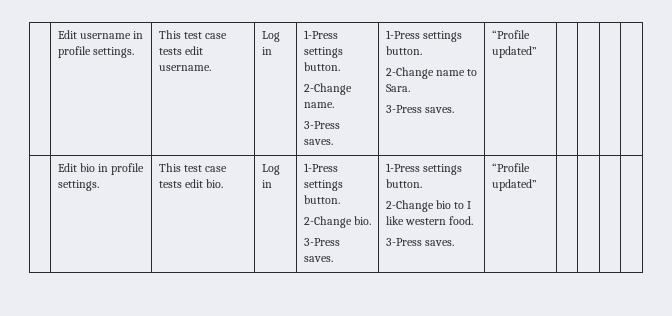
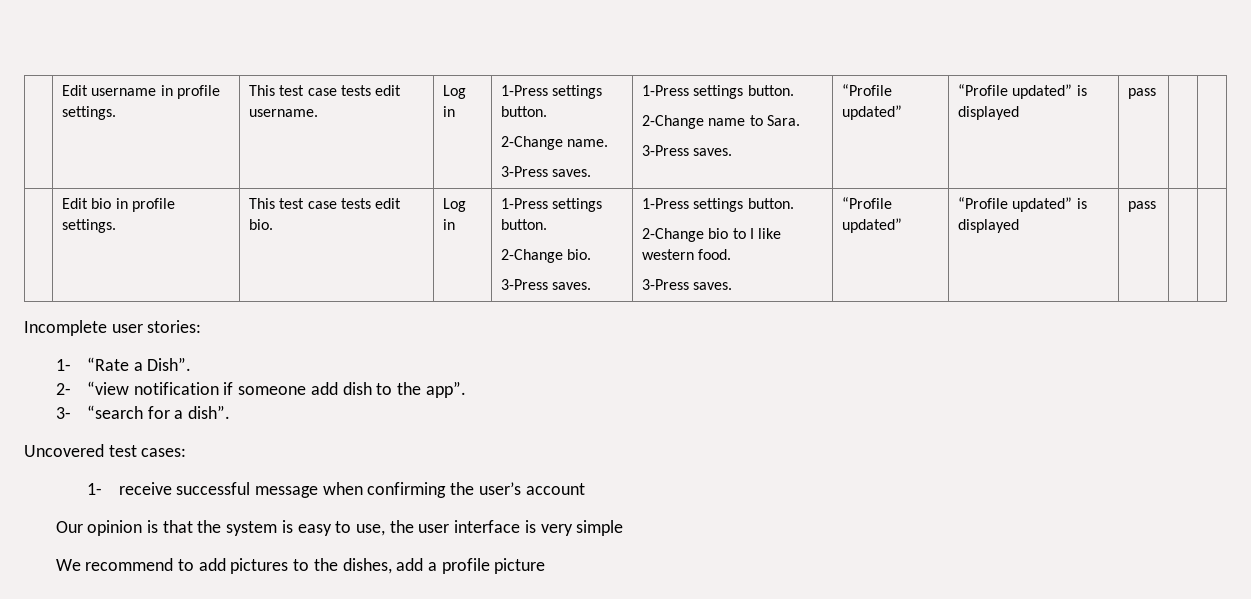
  | Edit username in profile settings. | This test case tests edit username. | Log in | 1-Press settings button.
  2-Change name.
  3-Press saves. | 1-Press settings button.
  2-Change name to Sara.
- 3-Press saves. | “Profile updated” | | | |
+ 3-Press saves. | “Profile updated” | “Profile updated” is displayed | pass | |
  | Edit bio in profile settings. | This test case tests edit bio. | Log in | 1-Press settings button.
  2-Change bio.
  3-Press saves. | 1-Press settings button.
  2-Change bio to I like western food.
- 3-Press saves. | “Profile updated” | | | |
+ 3-Press saves. | “Profile updated” | “Profile updated” is displayed | pass | |
+ Incomplete user stories:
+ 1- “Rate a Dish”.
+ 2- “view notification if someone add dish to the app”.
+ 3- “search for a dish”.
+ Uncovered test cases:
+ 1- receive successful message when confirming the user’s account
+ Our opinion is that the system is easy to use, the user interface is very simple
+ We recommend to add pictures to the dishes, add a profile picture

